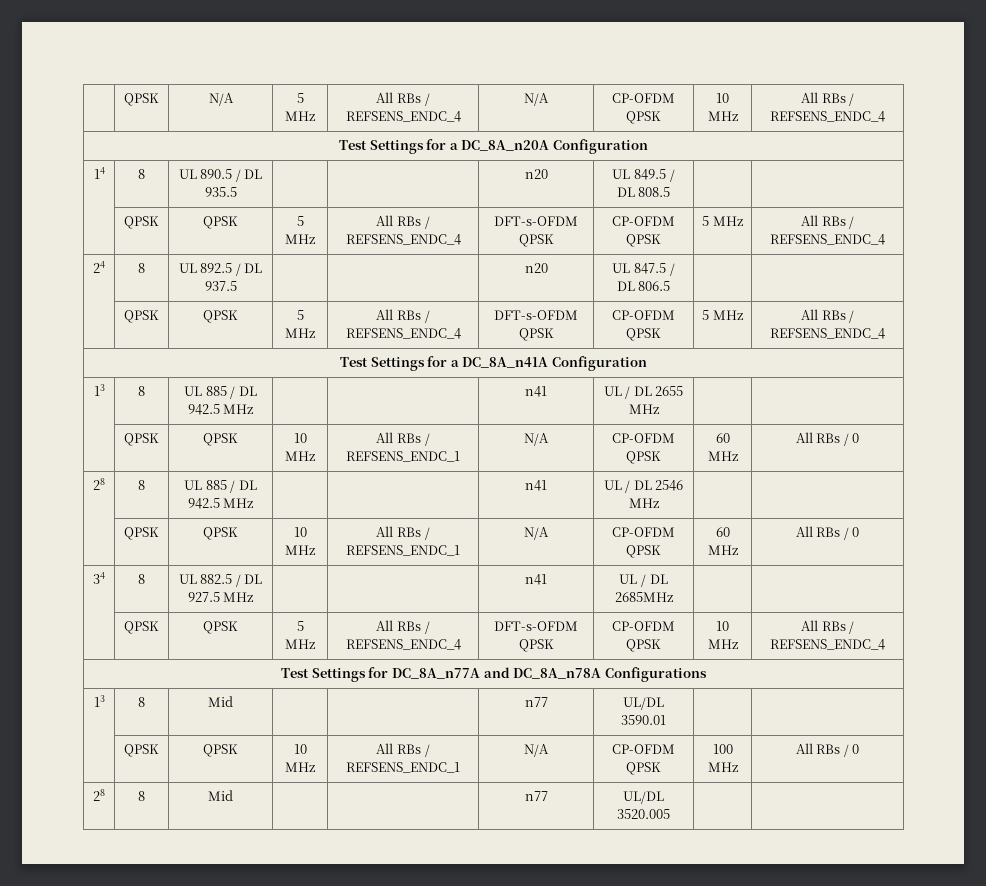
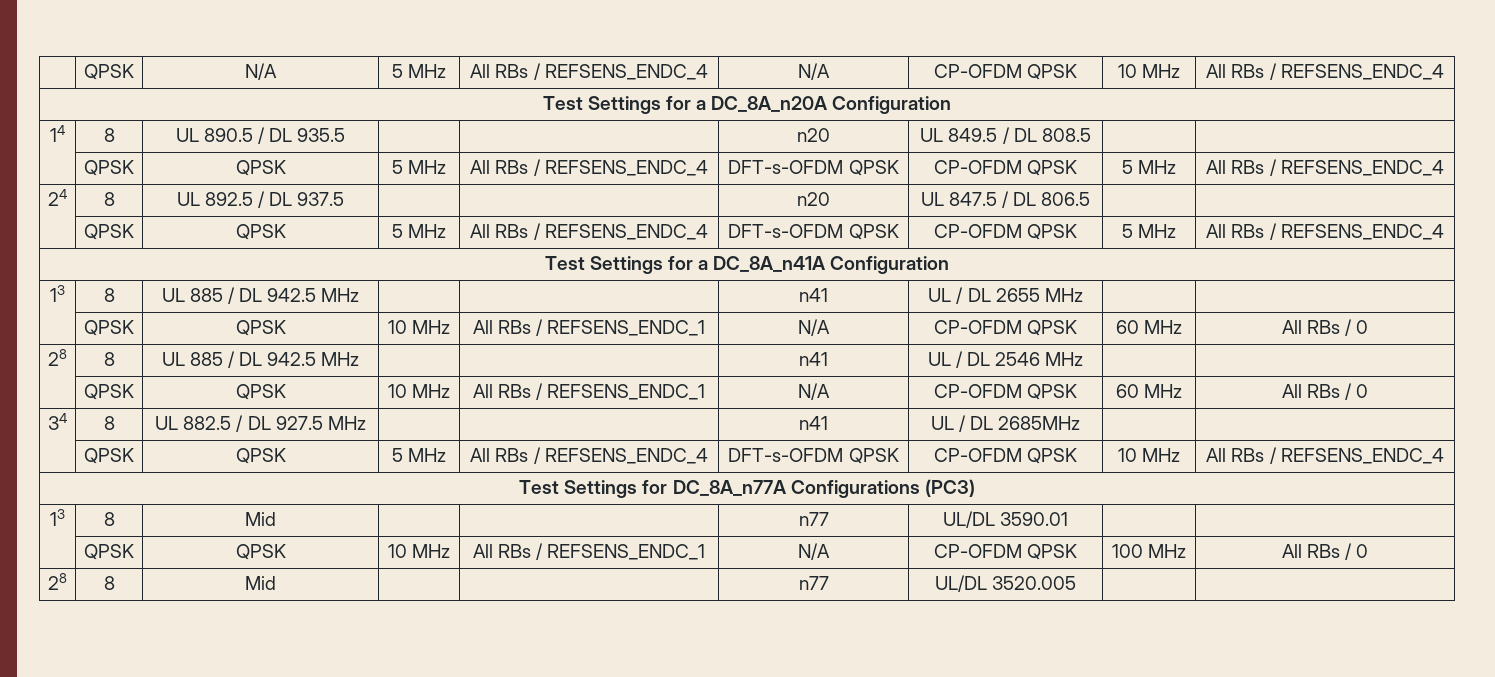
- Test Settings for DC_8A_n77A and DC_8A_n78A Configurations
+ Test Settings for DC_8A_n77A Configurations (PC3)

